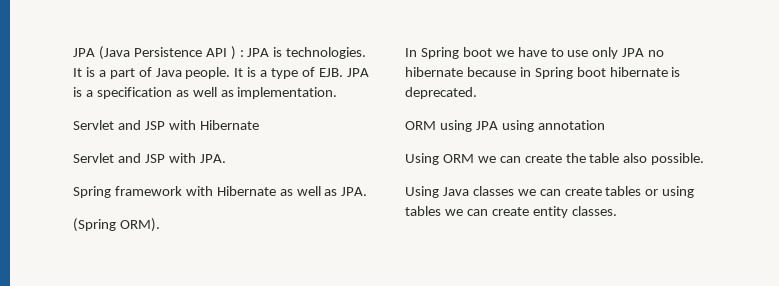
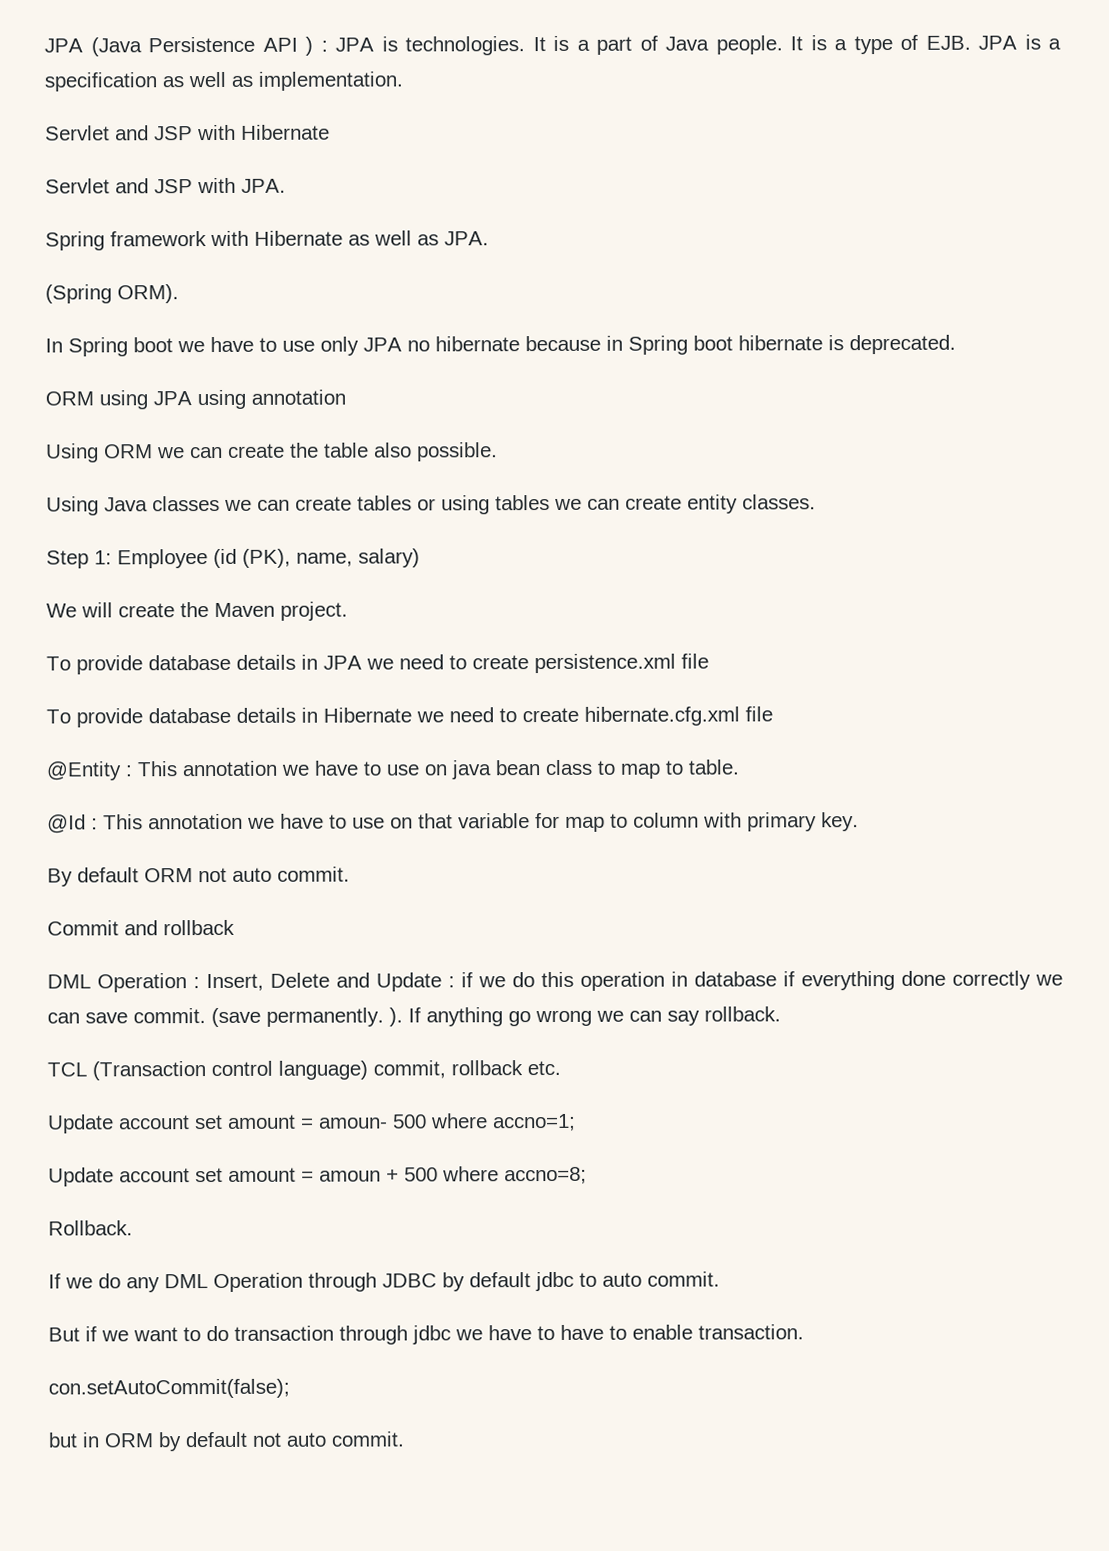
+ Step 1: Employee (id (PK), name, salary)
+ We will create the Maven project.
+ To provide database details in JPA we need to create persistence.xml file
+ To provide database details in Hibernate we need to create hibernate.cfg.xml file
+ @Entity : This annotation we have to use on java bean class to map to table.
+ @Id : This annotation we have to use on that variable for map to column with primary key.
+ By default ORM not auto commit.
+ Commit and rollback
+ DML Operation : Insert, Delete and Update : if we do this operation in database if everything done correctly we can save commit. (save permanently. ). If anything go wrong we can say rollback.
+ TCL (Transaction control language) commit, rollback etc.
+ Update account set amount = amoun- 500 where accno=1;
+ Update account set amount = amoun + 500 where accno=8;
+ Rollback.
+ If we do any DML Operation through JDBC by default jdbc to auto commit.
+ But if we want to do transaction through jdbc we have to have to enable transaction.
+ con.setAutoCommit(false);
+ but in ORM by default not auto commit.

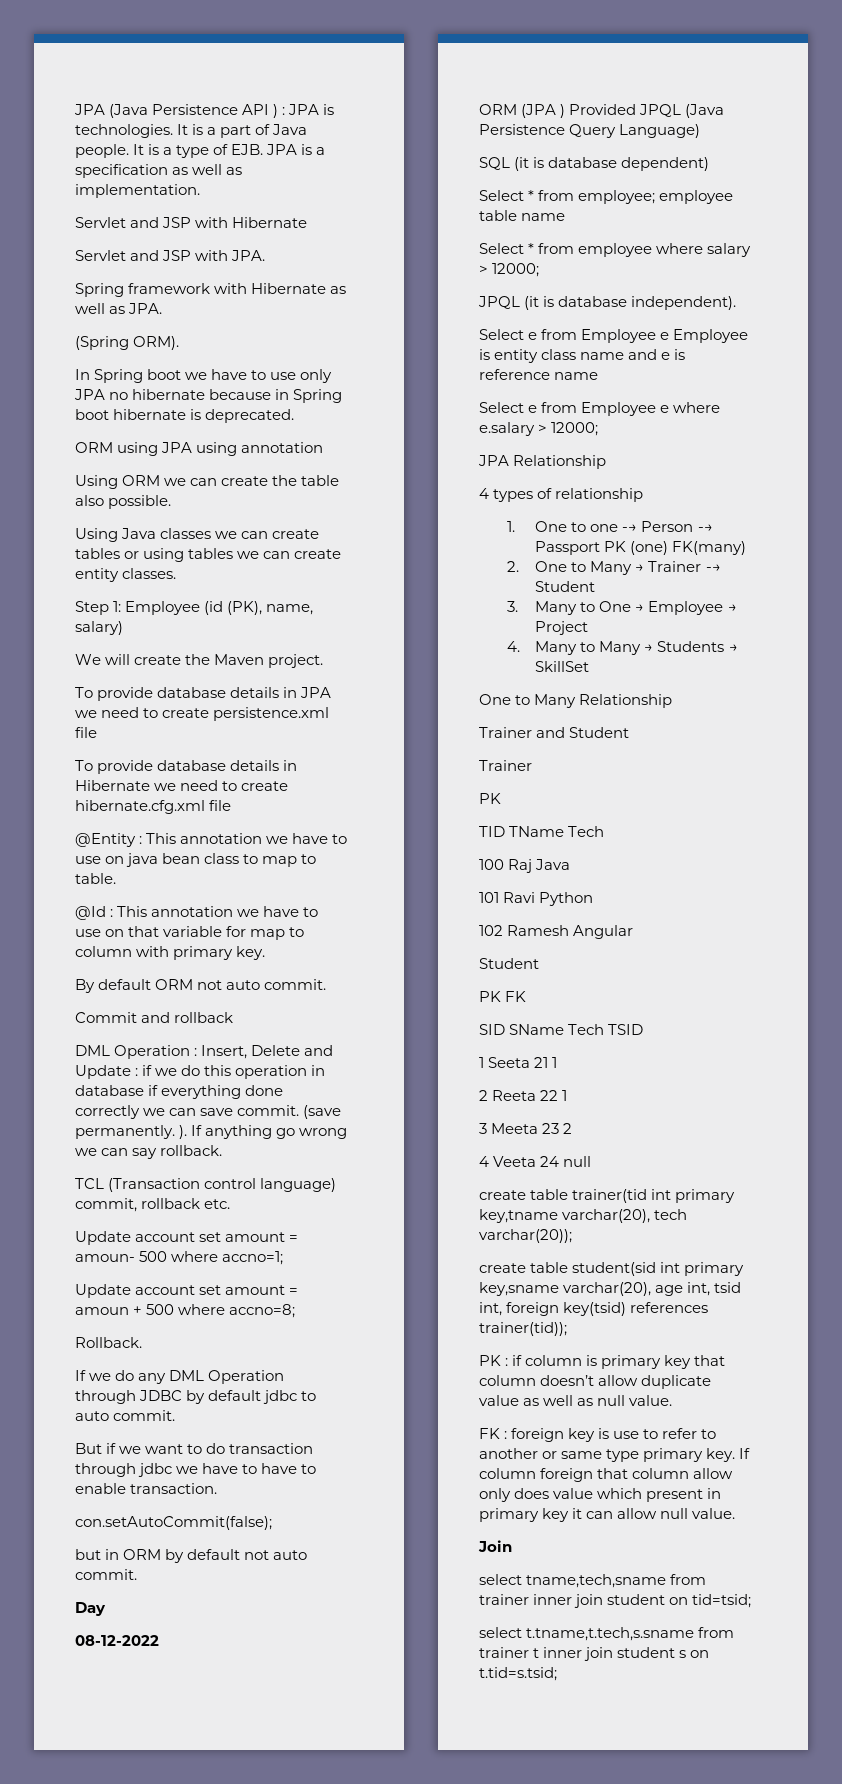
+ Day
+ 08-12-2022
+ ORM (JPA ) Provided JPQL (Java Persistence Query Language)
+ SQL (it is database dependent)
+ Select * from employee; employee table name
+ Select * from employee where salary > 12000;
+ JPQL (it is database independent).
+ Select e from Employee e Employee is entity class name and e is reference name
+ Select e from Employee e where e.salary > 12000;
+ JPA Relationship
+ 4 types of relationship
+ 1. One to one -→ Person -→ Passport PK (one) FK(many)
+ 2. One to Many → Trainer -→ Student
+ 3. Many to One → Employee → Project
+ 4. Many to Many → Students → SkillSet
+ One to Many Relationship
+ Trainer and Student
+ Trainer
+ PK
+ TID TName Tech
+ 100 Raj Java
+ 101 Ravi Python
+ 102 Ramesh Angular
+ Student
+ PK FK
+ SID SName Tech TSID
+ 1 Seeta 21 1
+ 2 Reeta 22 1
+ 3 Meeta 23 2
+ 4 Veeta 24 null
+ create table trainer(tid int primary key,tname varchar(20), tech varchar(20));
+ create table student(sid int primary key,sname varchar(20), age int, tsid int, foreign key(tsid) references trainer(tid));
+ PK : if column is primary key that column doesn’t allow duplicate value as well as null value.
+ FK : foreign key is use to refer to another or same type primary key. If column foreign that column allow only does value which present in primary key it can allow null value.
+ Join
+ select tname,tech,sname from trainer inner join student on tid=tsid;
+ select t.tname,t.tech,s.sname from trainer t inner join student s on t.tid=s.tsid;

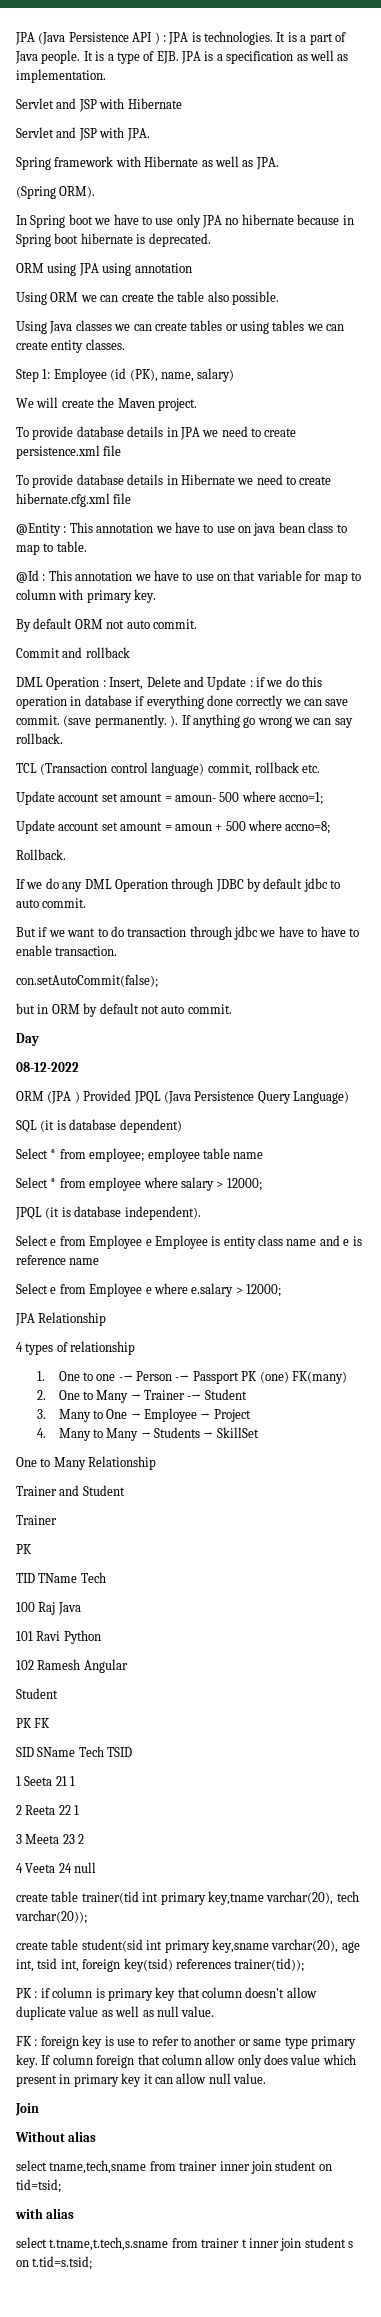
+ Without alias
+ with alias

